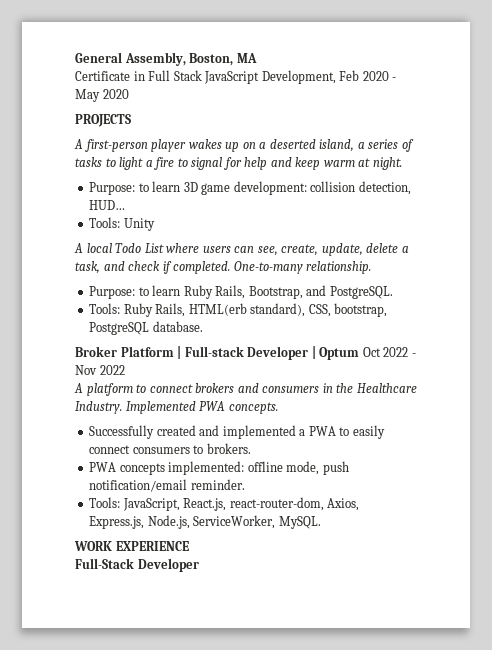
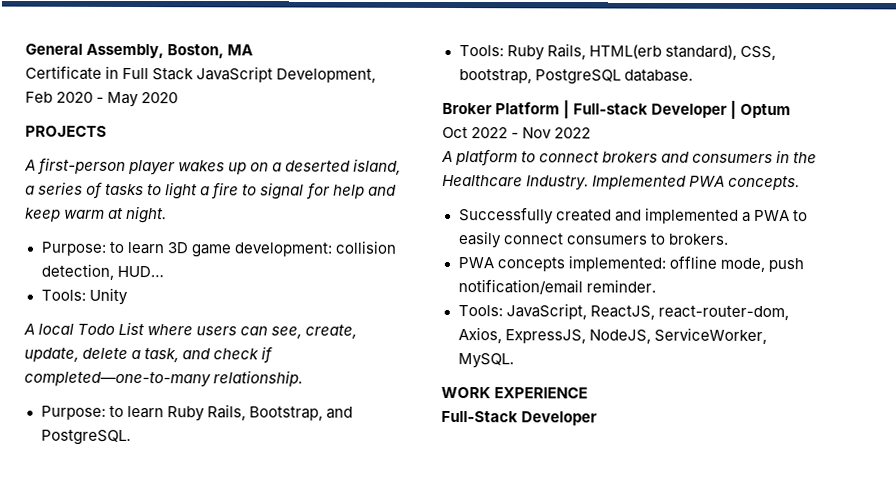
- A local Todo List where users can see, create, update, delete a task, and check if completed. One-to-many relationship.
+ A local Todo List where users can see, create, update, delete a task, and check if completed—one-to-many relationship.
- Tools: JavaScript, React.js, react-router-dom, Axios, Express.js, Node.js, ServiceWorker, MySQL.
+ Tools: JavaScript, ReactJS, react-router-dom, Axios, ExpressJS, NodeJS, ServiceWorker, MySQL.

